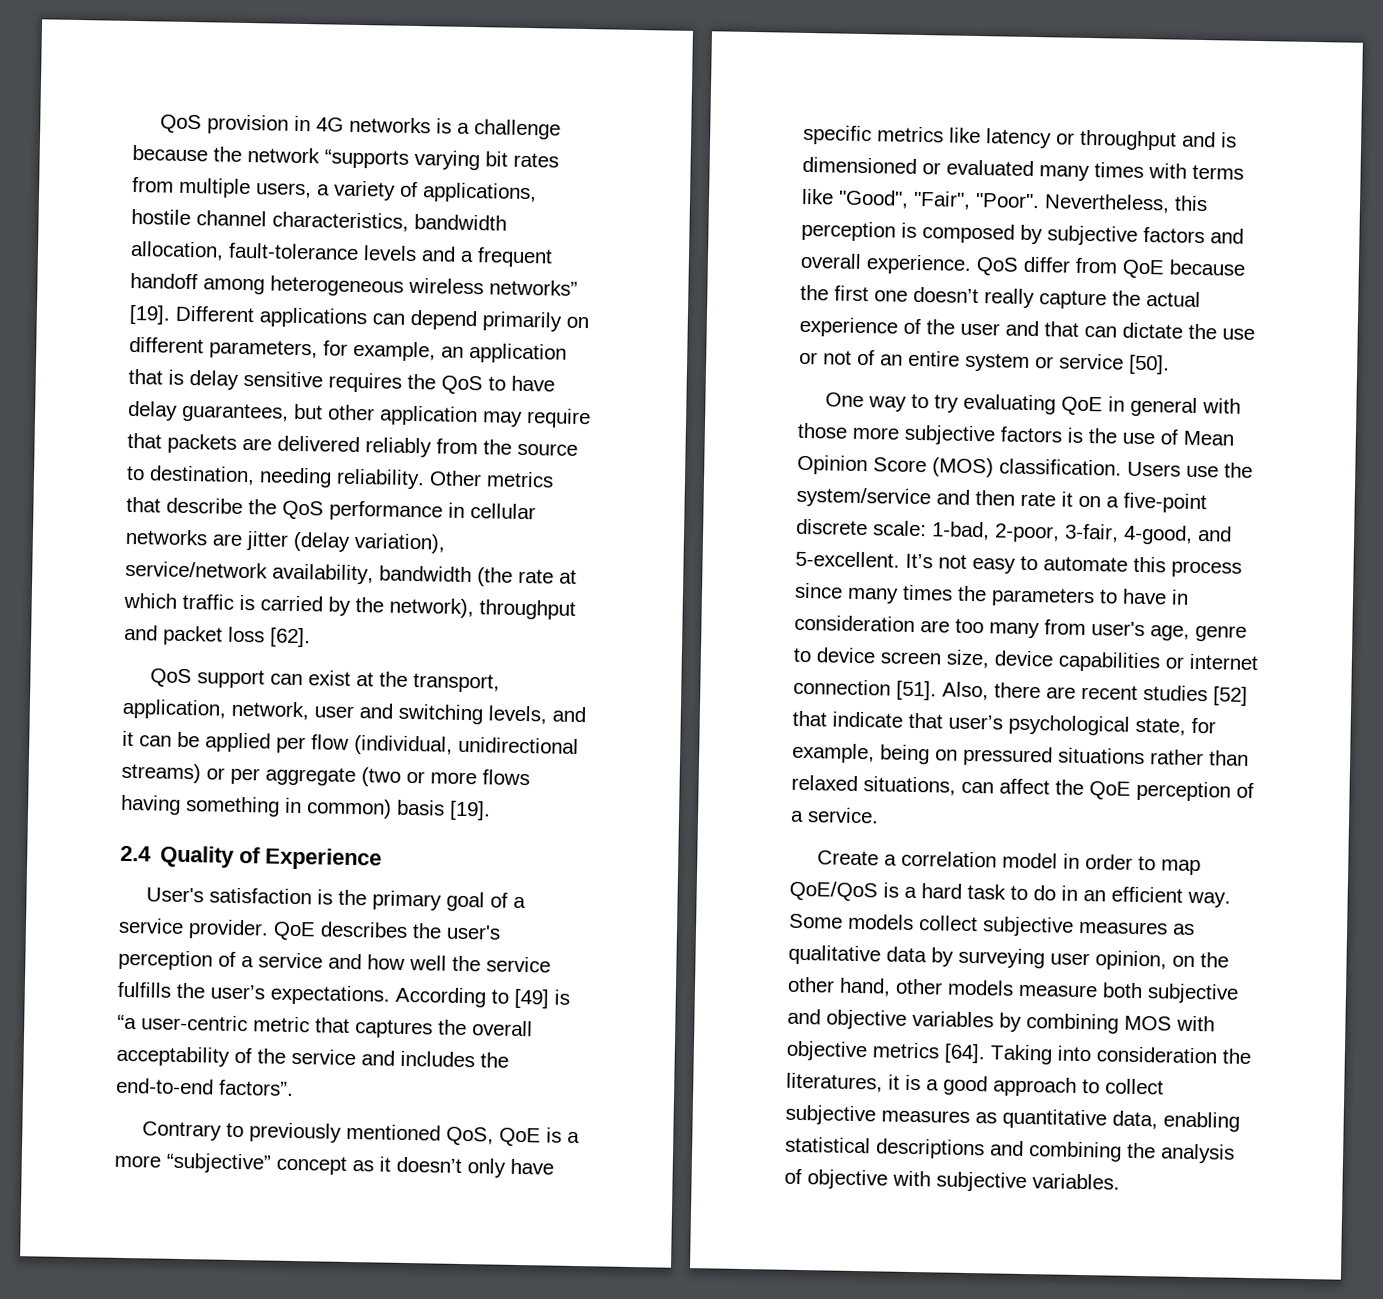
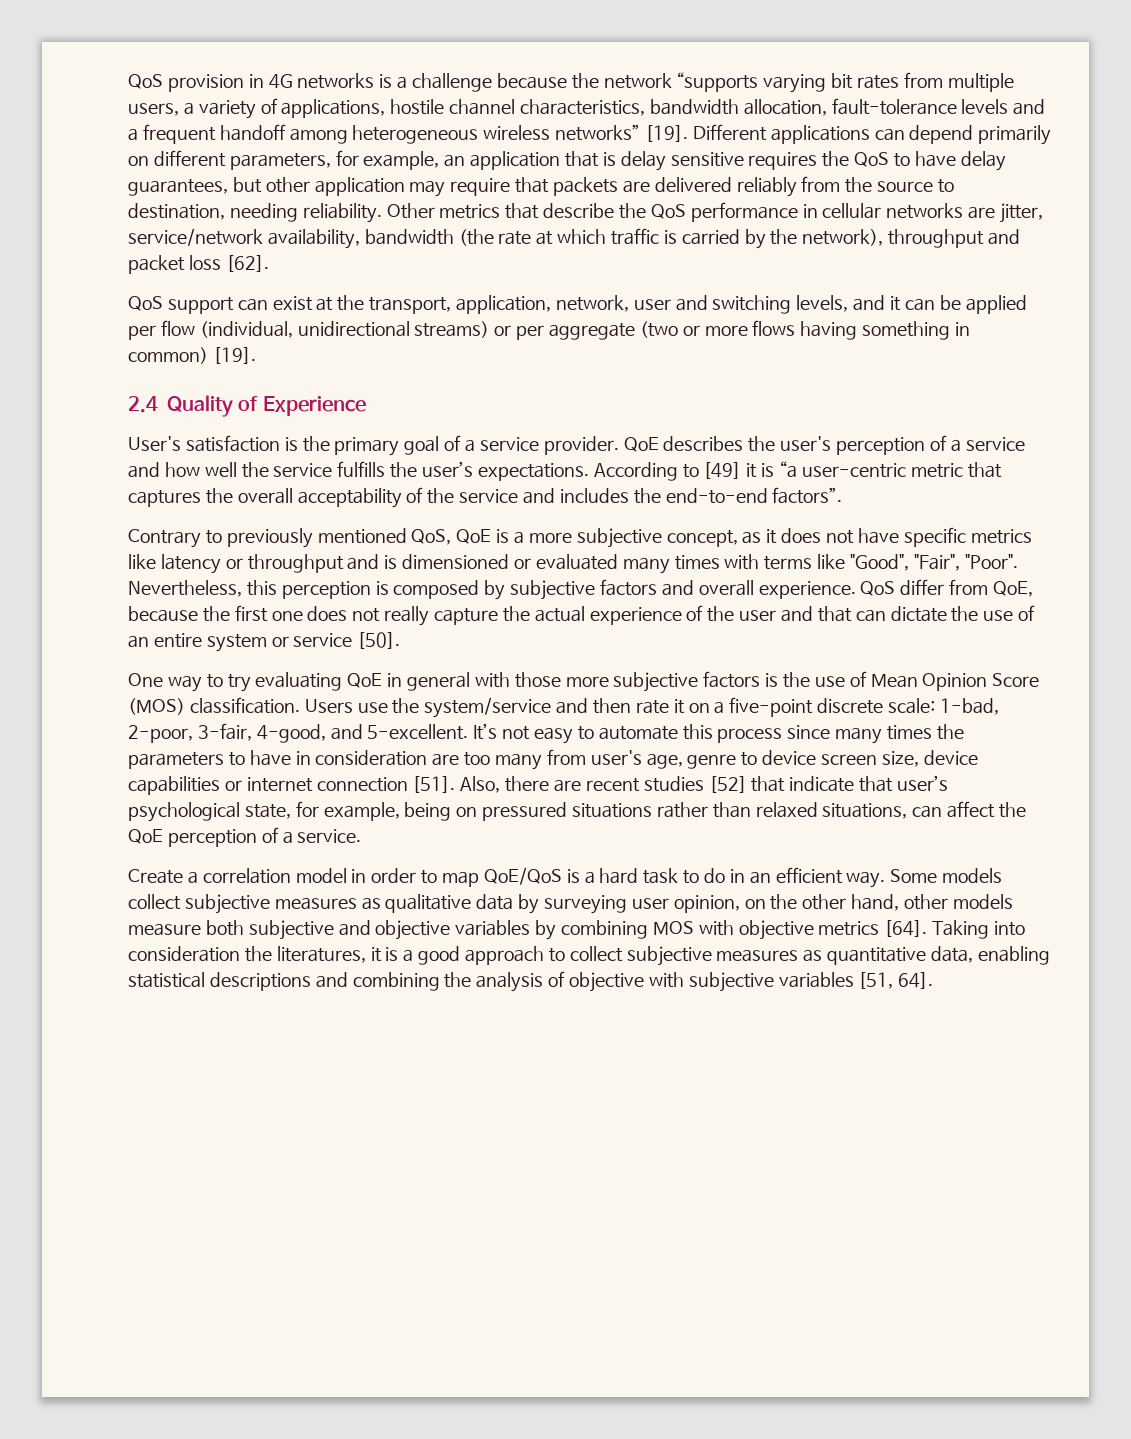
- Other metrics that describe the QoS performance in cellular networks are jitter (delay variation), service/network availability, bandwidth (the rate at which traffic is carried by the network), throughput and packet loss [62].
+ Other metrics that describe the QoS performance in cellular networks are jitter, service/network availability, bandwidth (the rate at which traffic is carried by the network), throughput and packet loss [62].
- QoS support can exist at the transport, application, network, user and switching levels, and it can be applied per flow (individual, unidirectional streams) or per aggregate (two or more flows having something in common) basis [19].
+ QoS support can exist at the transport, application, network, user and switching levels, and it can be applied per flow (individual, unidirectional streams) or per aggregate (two or more flows having something in common) [19].
- According to [49] is “a user-centric metric that captures the overall acceptability of the service and includes the end-to-end factors”.
+ According to [49] it is “a user-centric metric that captures the overall acceptability of the service and includes the end-to-end factors”.
- Contrary to previously mentioned QoS, QoE is a more “subjective” concept as it doesn’t only have specific metrics like latency or throughput and is dimensioned or evaluated many times with terms like "Good", "Fair", "Poor".
+ Contrary to previously mentioned QoS, QoE is a more subjective concept, as it does not have specific metrics like latency or throughput and is dimensioned or evaluated many times with terms like "Good", "Fair", "Poor".
- QoS differ from QoE because the first one doesn’t really capture the actual experience of the user and that can dictate the use or not of an entire system or service [50].
+ QoS differ from QoE, because the first one does not really capture the actual experience of the user and that can dictate the use of an entire system or service [50].
- Taking into consideration the literatures, it is a good approach to collect subjective measures as quantitative data, enabling statistical descriptions and combining the analysis of objective with subjective variables.
+ Taking into consideration the literatures, it is a good approach to collect subjective measures as quantitative data, enabling statistical descriptions and combining the analysis of objective with subjective variables [51, 64].

